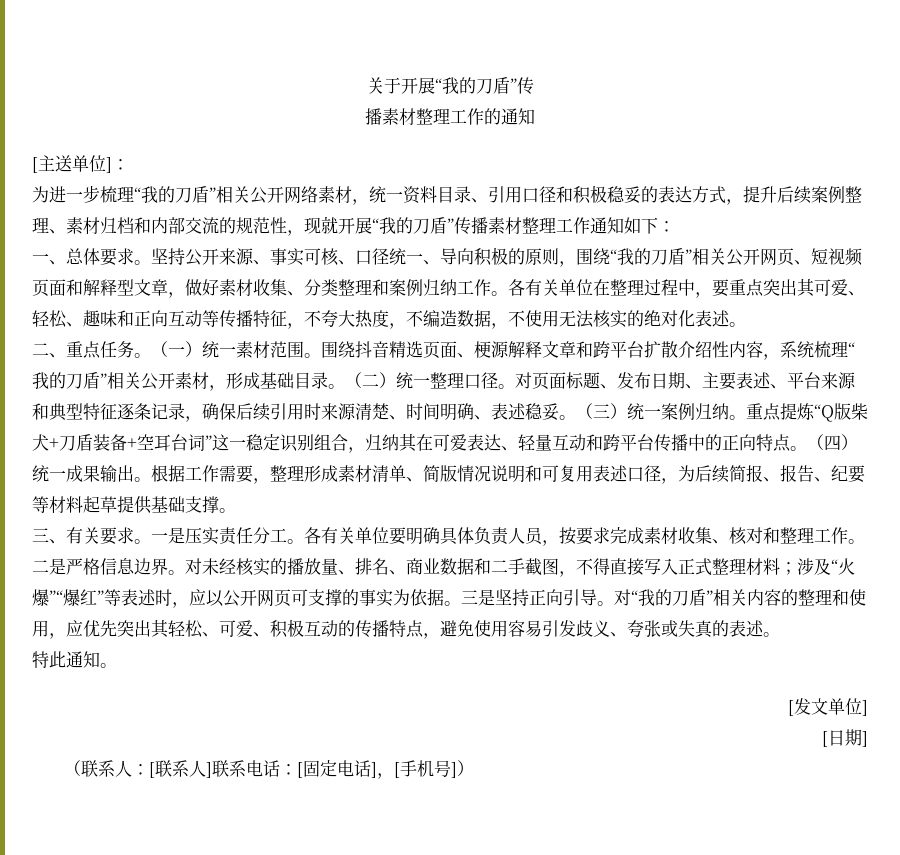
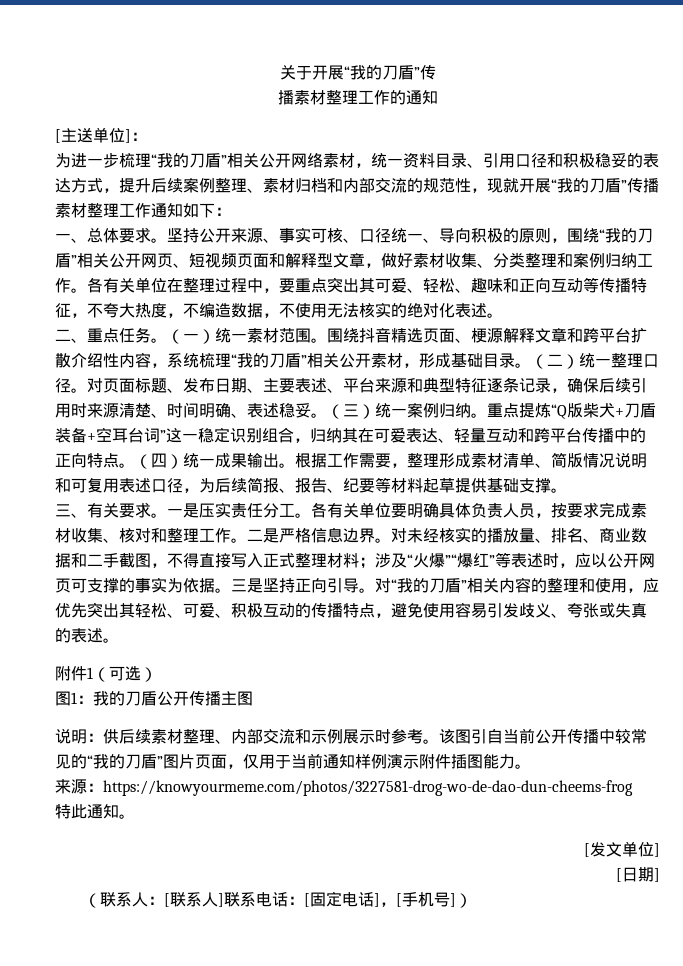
+ 附件1（可选）
+ 图1：我的刀盾公开传播主图
+ 说明：供后续素材整理、内部交流和示例展示时参考。该图引自当前公开传播中较常见的“我的刀盾”图片页面，仅用于当前通知样例演示附件插图能力。
+ 来源：https://knowyourmeme.com/photos/3227581-drog-wo-de-dao-dun-cheems-frog

